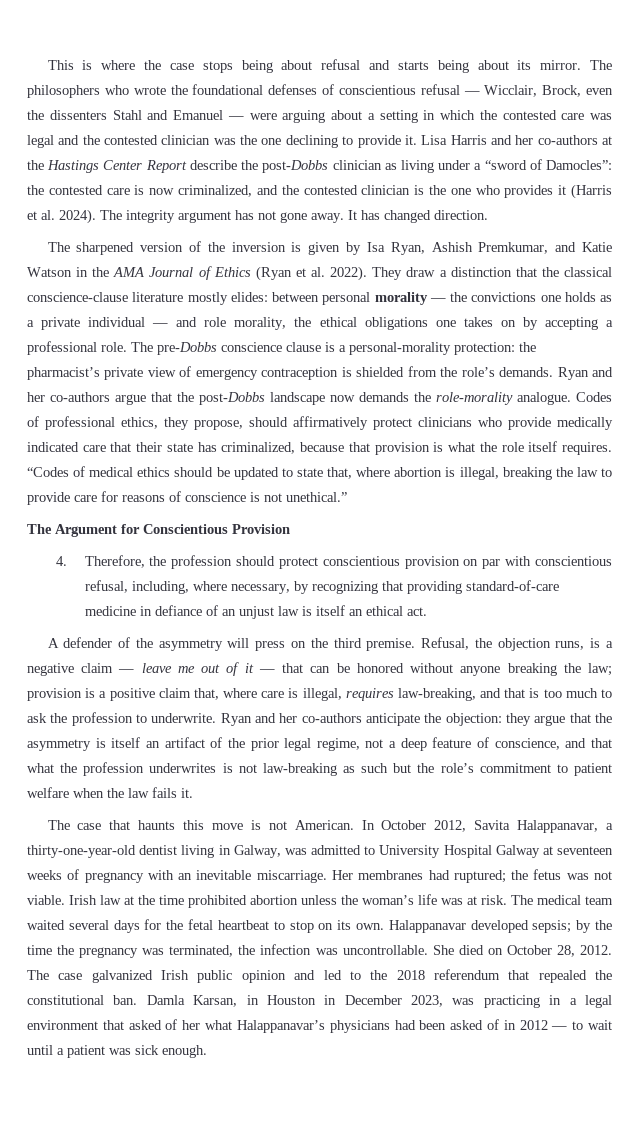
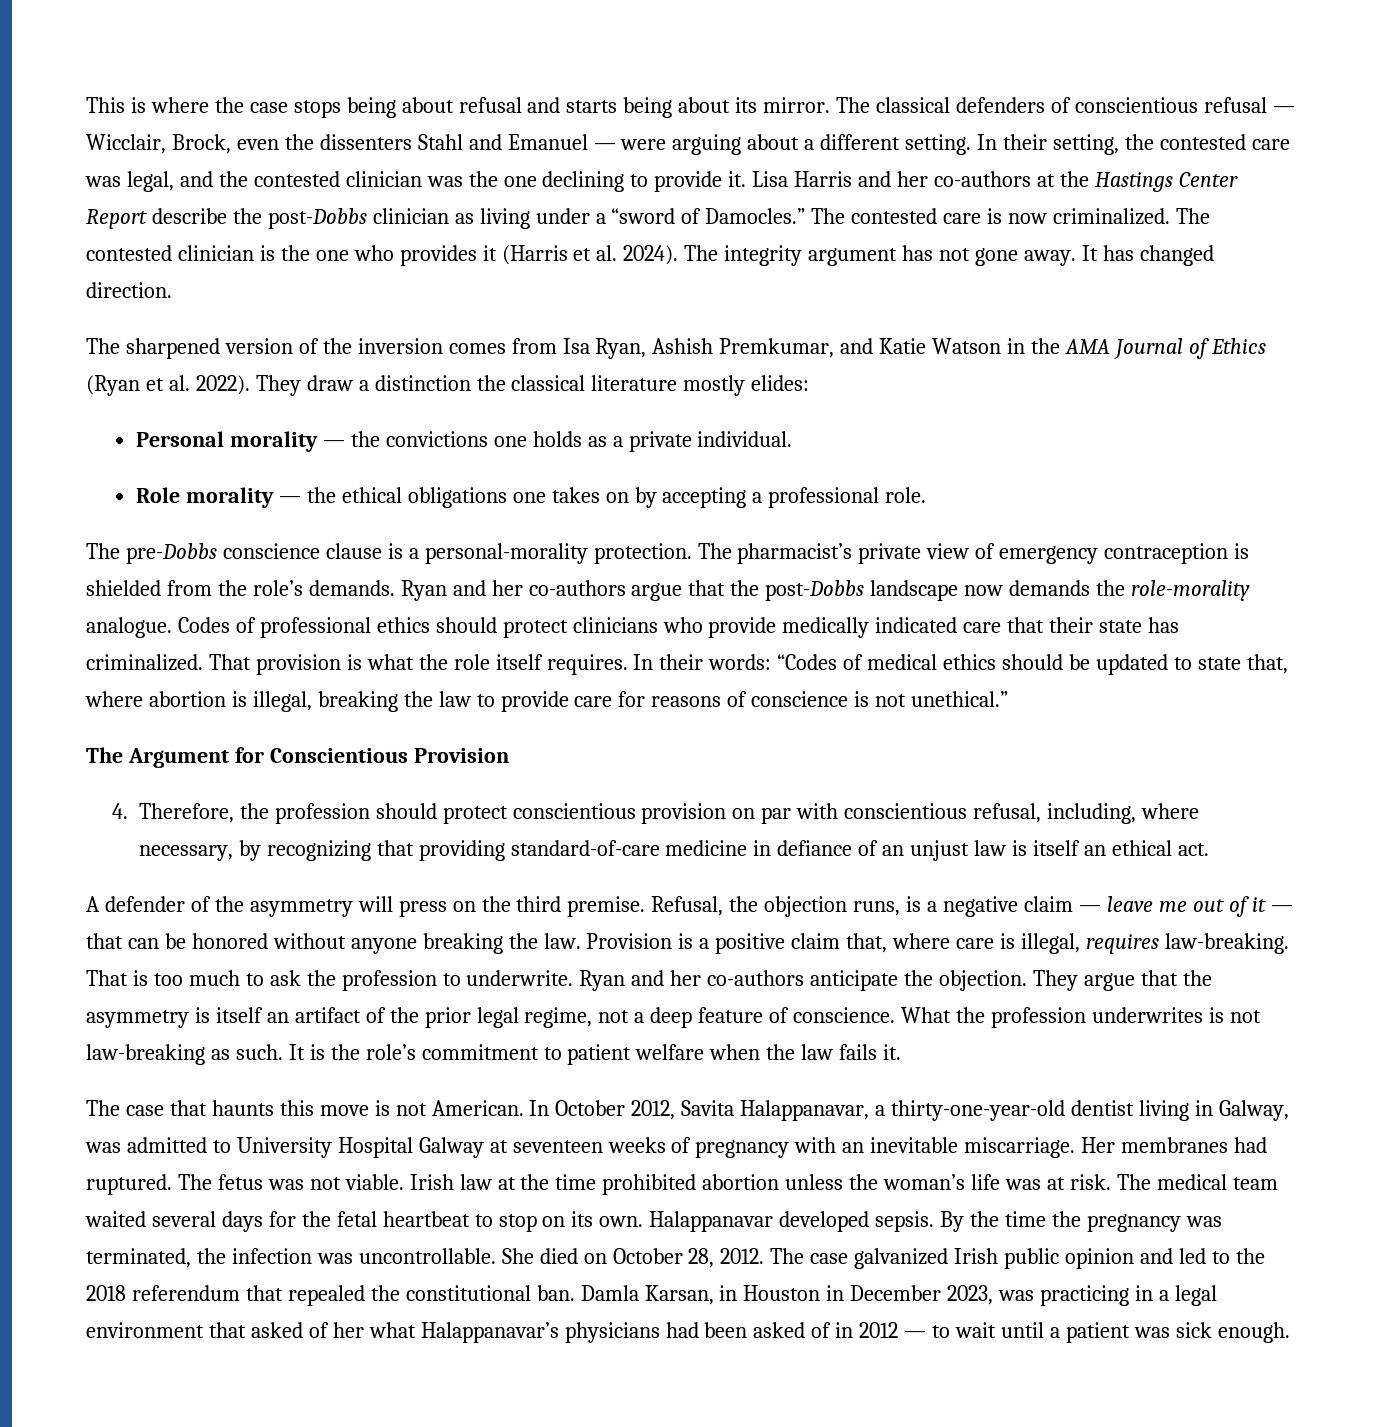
- The philosophers who wrote the foundational defenses of conscientious refusal — Wicclair, Brock, even the dissenters Stahl and Emanuel — were arguing about a setting in which the contested care was legal and the contested clinician was the one declining to provide it.
+ The classical defenders of conscientious refusal — Wicclair, Brock, even the dissenters Stahl and Emanuel — were arguing about a different setting. In their setting, the contested care was legal, and the contested clinician was the one declining to provide it.
- Lisa Harris and her co-authors at the Hastings Center Report describe the post-Dobbs clinician as living under a “sword of Damocles”: the contested care is now criminalized, and the contested clinician is the one who provides it (Harris et al. 2024).
+ Lisa Harris and her co-authors at the Hastings Center Report describe the post-Dobbs clinician as living under a “sword of Damocles.” The contested care is now criminalized. The contested clinician is the one who provides it (Harris et al. 2024).
- The sharpened version of the inversion is given by Isa Ryan, Ashish Premkumar, and Katie Watson in the AMA Journal of Ethics (Ryan et al. 2022).
+ The sharpened version of the inversion comes from Isa Ryan, Ashish Premkumar, and Katie Watson in the AMA Journal of Ethics (Ryan et al. 2022).
- They draw a distinction that the classical conscience-clause literature mostly elides: between personal morality — the convictions one holds as a private individual — and role morality, the ethical obligations one takes on by accepting a professional role. The pre-Dobbs conscience clause is a personal-morality protection: the pharmacist’s private view of emergency contraception is shielded from the role’s demands.
+ They draw a distinction the classical literature mostly elides:
+ Personal morality — the convictions one holds as a private individual.
+ Role morality — the ethical obligations one takes on by accepting a professional role.
+ The pre-Dobbs conscience clause is a personal-morality protection. The pharmacist’s private view of emergency contraception is shielded from the role’s demands.
- Codes of professional ethics, they propose, should affirmatively protect clinicians who provide medically indicated care that their state has criminalized, because that provision is what the role itself requires.
+ Codes of professional ethics should protect clinicians who provide medically indicated care that their state has criminalized. That provision is what the role itself requires.
- “Codes of medical ethics should be updated to state that, where abortion is illegal, breaking the law to provide care for reasons of conscience is not unethical.”
+ In their words: “Codes of medical ethics should be updated to state that, where abortion is illegal, breaking the law to provide care for reasons of conscience is not unethical.”
- Refusal, the objection runs, is a negative claim — leave me out of it — that can be honored without anyone breaking the law; provision is a positive claim that, where care is illegal, requires law-breaking, and that is too much to ask the profession to underwrite.
+ Refusal, the objection runs, is a negative claim — leave me out of it — that can be honored without anyone breaking the law. Provision is a positive claim that, where care is illegal, requires law-breaking. That is too much to ask the profession to underwrite.
- Ryan and her co-authors anticipate the objection: they argue that the asymmetry is itself an artifact of the prior legal regime, not a deep feature of conscience, and that what the profession underwrites is not law-breaking as such but the role’s commitment to patient welfare when the law fails it.
+ Ryan and her co-authors anticipate the objection. They argue that the asymmetry is itself an artifact of the prior legal regime, not a deep feature of conscience. What the profession underwrites is not law-breaking as such. It is the role’s commitment to patient welfare when the law fails it.
- Her membranes had ruptured; the fetus was not viable.
+ Her membranes had ruptured. The fetus was not viable.
- Halappanavar developed sepsis; by the time the pregnancy was terminated, the infection was uncontrollable.
+ Halappanavar developed sepsis. By the time the pregnancy was terminated, the infection was uncontrollable.

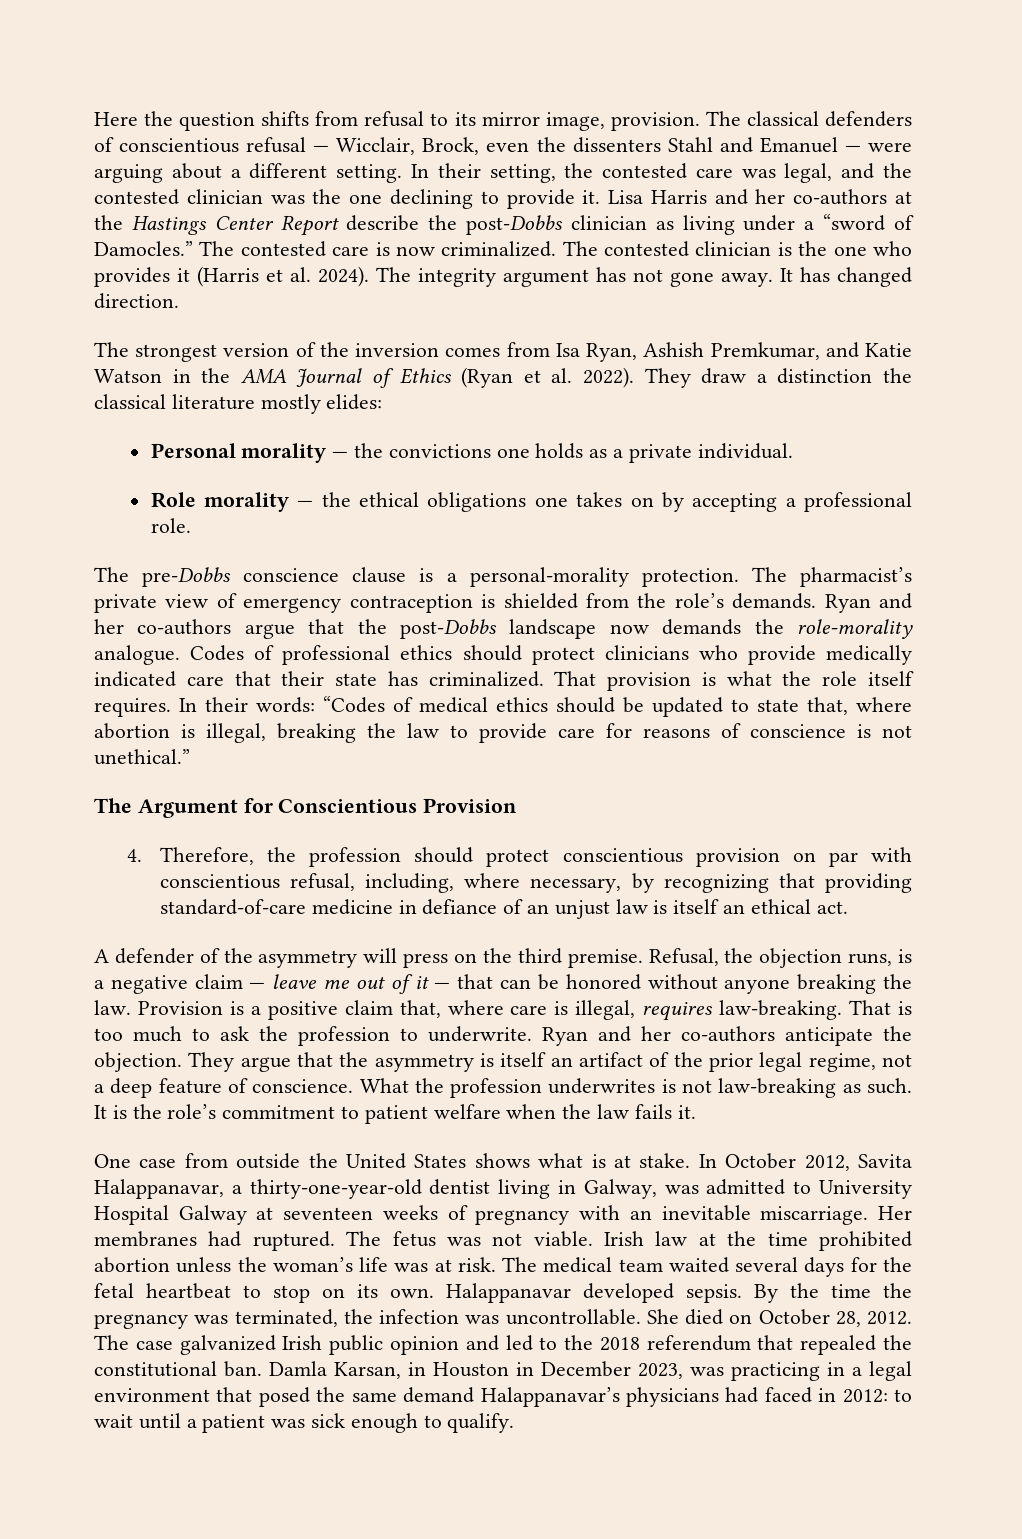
- This is where the case stops being about refusal and starts being about its mirror.
+ Here the question shifts from refusal to its mirror image, provision.
- The sharpened version of the inversion comes from Isa Ryan, Ashish Premkumar, and Katie Watson in the AMA Journal of Ethics (Ryan et al. 2022).
+ The strongest version of the inversion comes from Isa Ryan, Ashish Premkumar, and Katie Watson in the AMA Journal of Ethics (Ryan et al. 2022).
- The case that haunts this move is not American.
+ One case from outside the United States shows what is at stake.
- Damla Karsan, in Houston in December 2023, was practicing in a legal environment that asked of her what Halappanavar’s physicians had been asked of in 2012 — to wait until a patient was sick enough.
+ Damla Karsan, in Houston in December 2023, was practicing in a legal environment that posed the same demand Halappanavar’s physicians had faced in 2012: to wait until a patient was sick enough to qualify.

